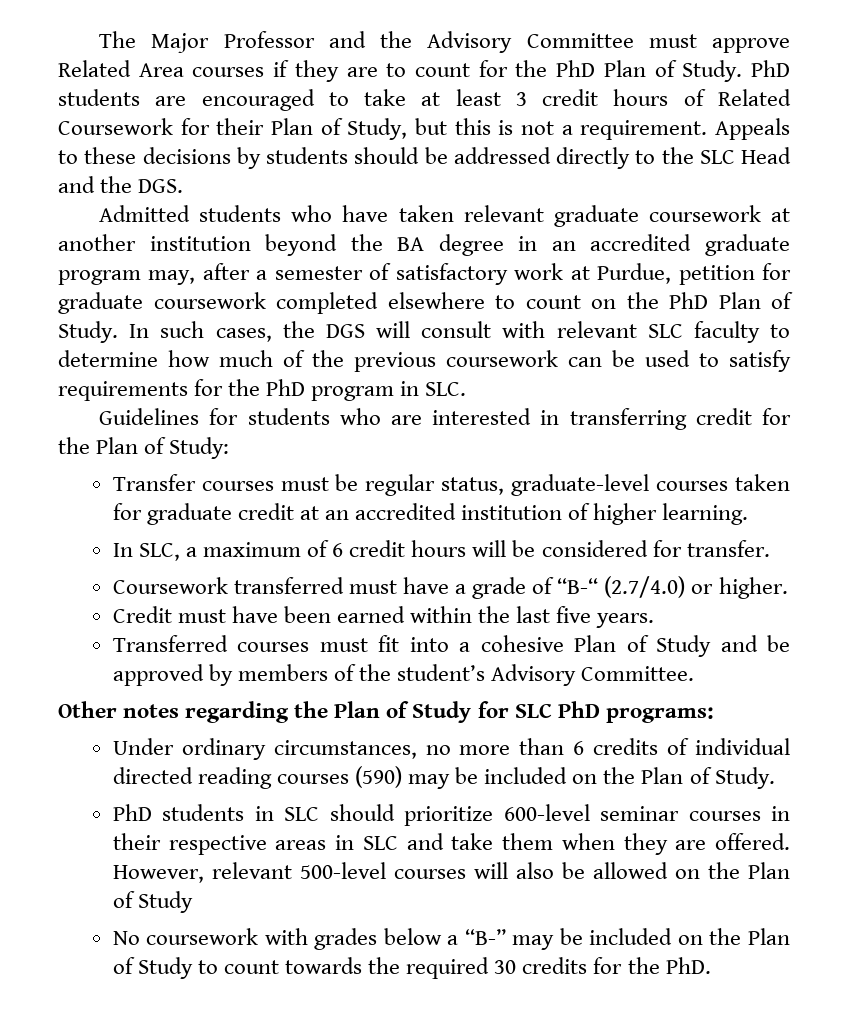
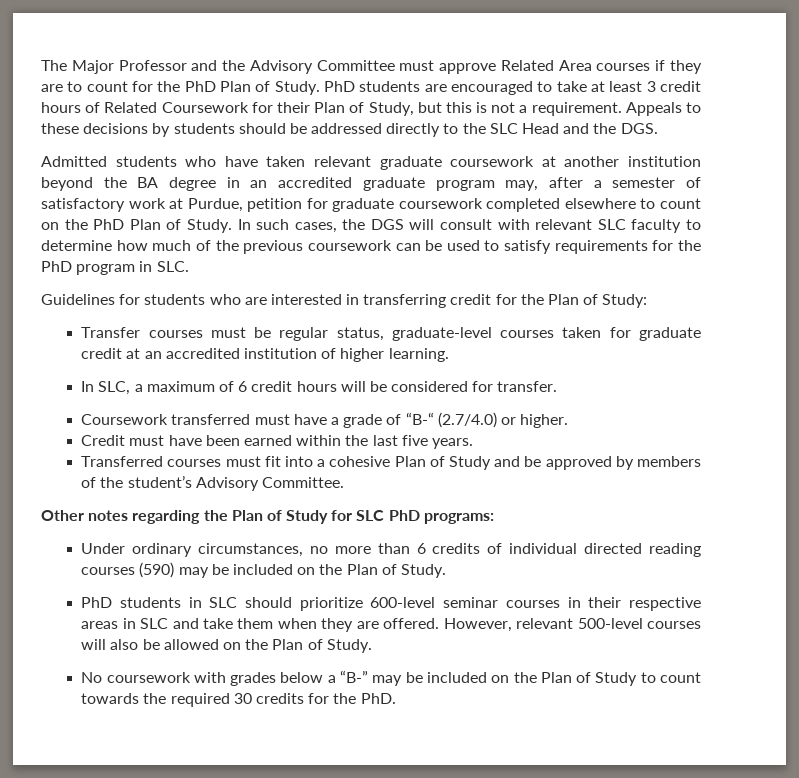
- However, relevant 500-level courses will also be allowed on the Plan of Study
+ However, relevant 500-level courses will also be allowed on the Plan of Study.

